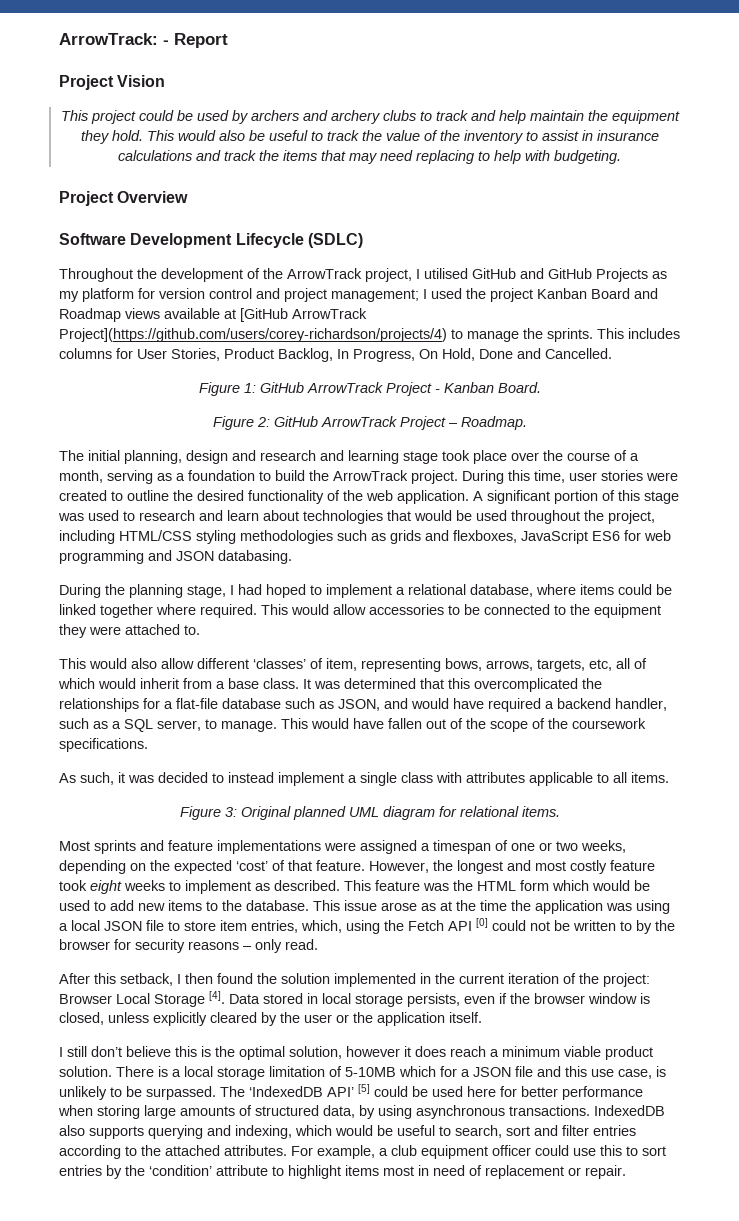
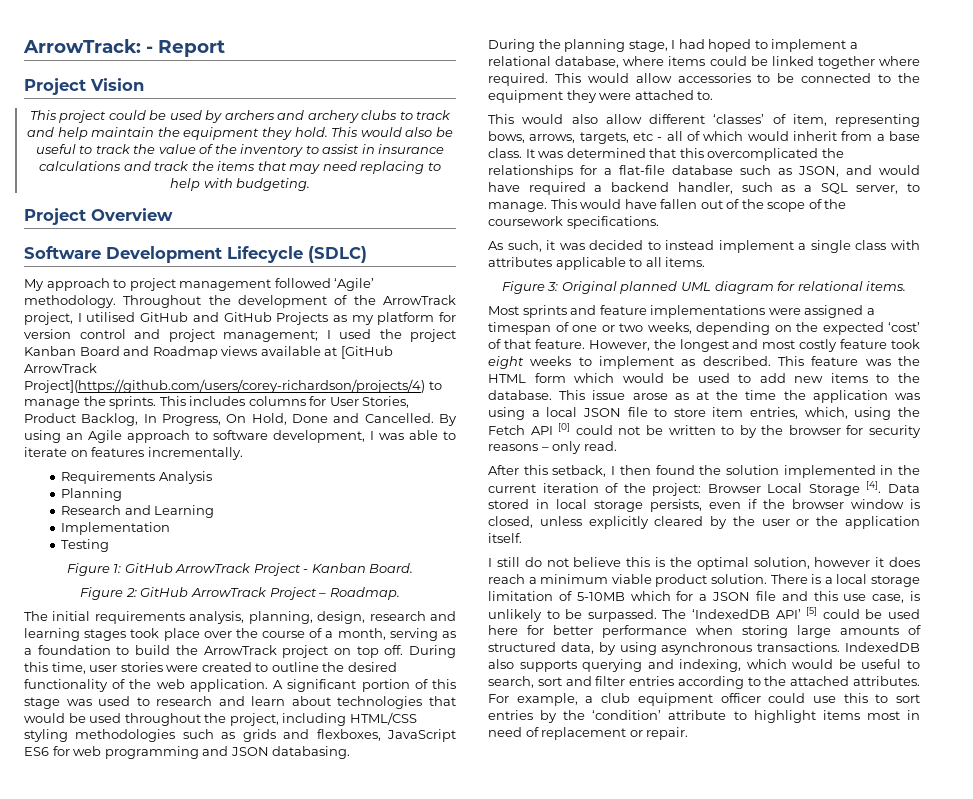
+ My approach to project management followed ‘Agile’ methodology.
+ By using an Agile approach to software development, I was able to iterate on features incrementally.
+ Requirements Analysis
+ Planning
+ Research and Learning
+ Implementation
+ Testing
- The initial planning, design and research and learning stage took place over the course of a month, serving as a foundation to build the ArrowTrack project.
+ The initial requirements analysis, planning, design, research and learning stages took place over the course of a month, serving as a foundation to build the ArrowTrack project on top off.
- This would also allow different ‘classes’ of item, representing bows, arrows, targets, etc, all of which would inherit from a base class.
+ This would also allow different ‘classes’ of item, representing bows, arrows, targets, etc - all of which would inherit from a base class.
- I still don’t believe this is the optimal solution, however it does reach a minimum viable product solution.
+ I still do not believe this is the optimal solution, however it does reach a minimum viable product solution.

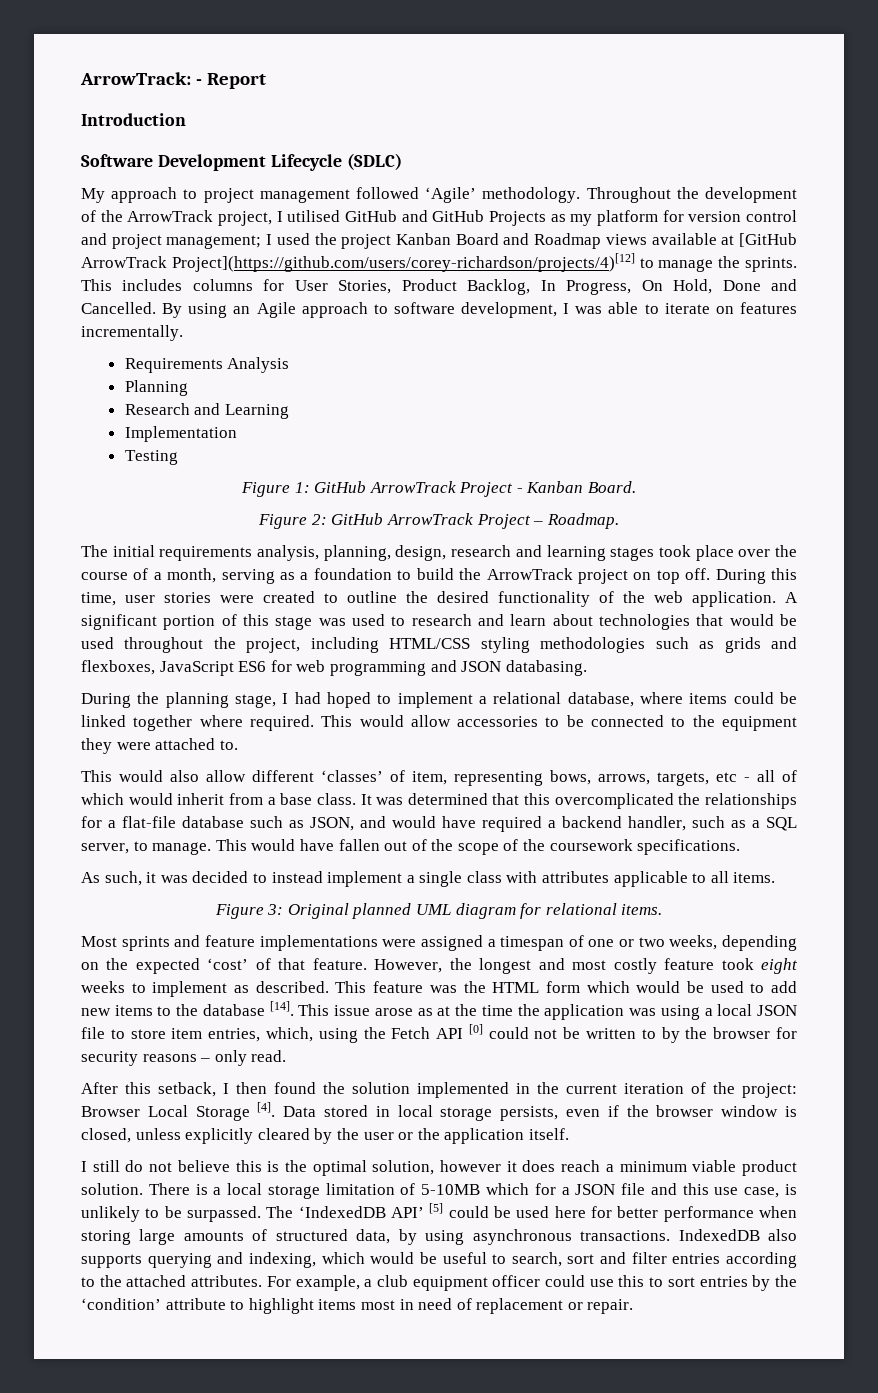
- Project Vision
- This project could be used by archers and archery clubs to track and help maintain the equipment they hold. This would also be useful to track the value of the inventory to assist in insurance calculations and track the items that may need replacing to help with budgeting.
- Project Overview
+ Introduction
- Throughout the development of the ArrowTrack project, I utilised GitHub and GitHub Projects as my platform for version control and project management; I used the project Kanban Board and Roadmap views available at [GitHub ArrowTrack Project](https://github.com/users/corey-richardson/projects/4) to manage the sprints.
+ Throughout the development of the ArrowTrack project, I utilised GitHub and GitHub Projects as my platform for version control and project management; I used the project Kanban Board and Roadmap views available at [GitHub ArrowTrack Project](https://github.com/users/corey-richardson/projects/4)[12] to manage the sprints.
- This feature was the HTML form which would be used to add new items to the database.
+ This feature was the HTML form which would be used to add new items to the database [14].

